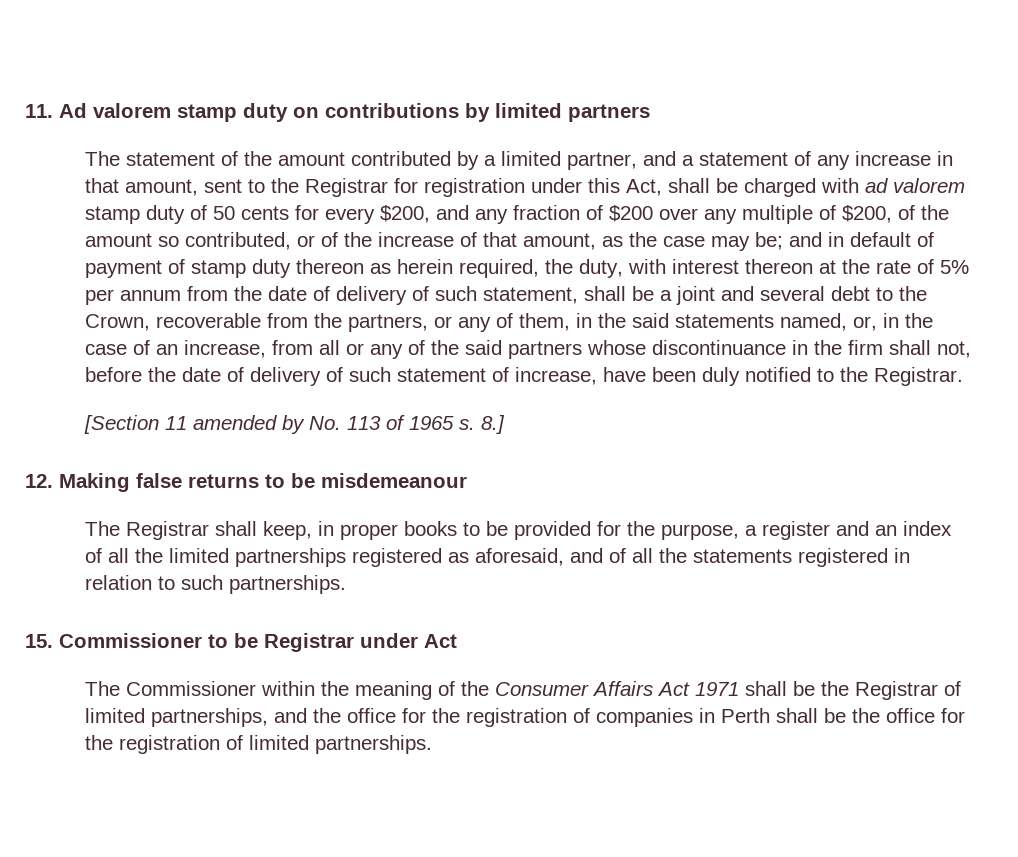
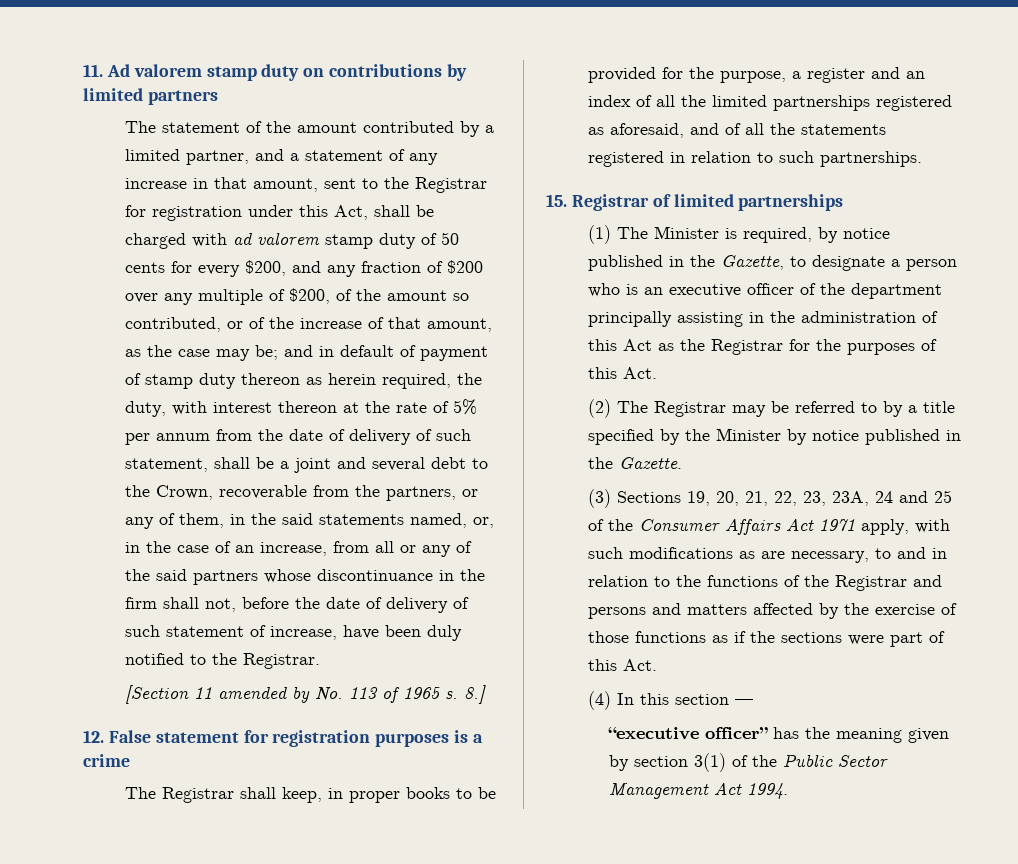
- 12. Making false returns to be misdemeanour
+ 12. False statement for registration purposes is a crime
- 15. Commissioner to be Registrar under Act
- The Commissioner within the meaning of the Consumer Affairs Act 1971 shall be the Registrar of limited partnerships, and the office for the registration of companies in Perth shall be the office for the registration of limited partnerships.
+ 15. Registrar of limited partnerships
+ (1) The Minister is required, by notice published in the Gazette, to designate a person who is an executive officer of the department principally assisting in the administration of this Act as the Registrar for the purposes of this Act.
+ (2) The Registrar may be referred to by a title specified by the Minister by notice published in the Gazette.
+ (3) Sections 19, 20, 21, 22, 23, 23A, 24 and 25 of the Consumer Affairs Act 1971 apply, with such modifications as are necessary, to and in relation to the functions of the Registrar and persons and matters affected by the exercise of those functions as if the sections were part of this Act.
+ (4) In this section —
+ “executive officer” has the meaning given by section 3(1) of the Public Sector Management Act 1994.

